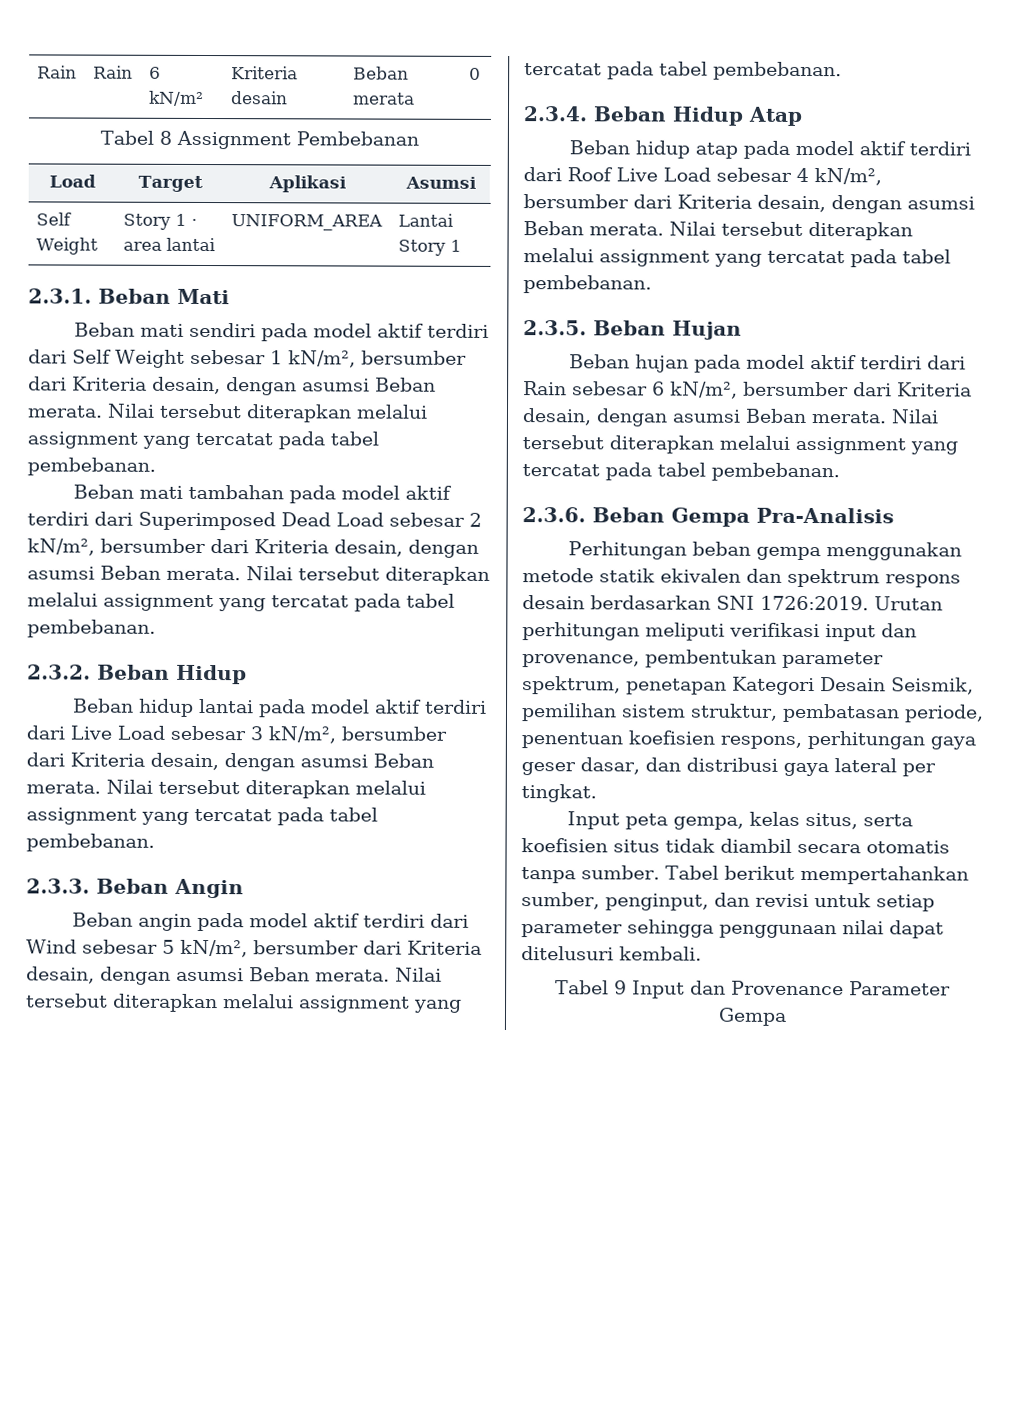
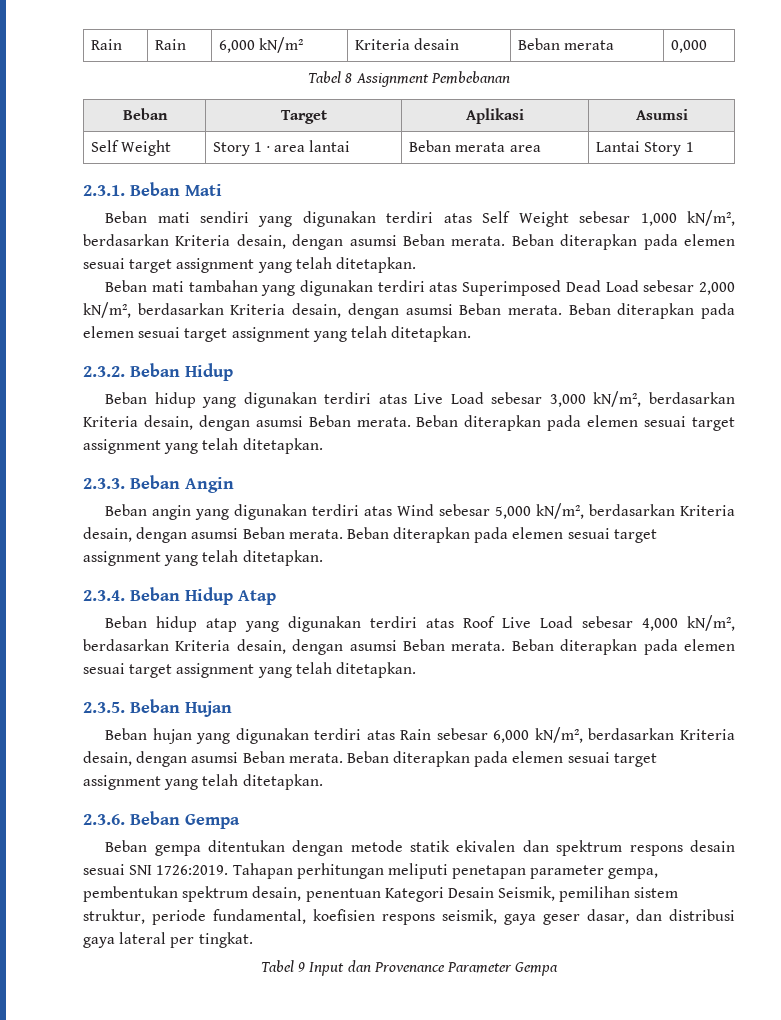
- Rain | Rain | 6 kN/m² | Kriteria desain | Beban merata | 0
+ Rain | Rain | 6,000 kN/m² | Kriteria desain | Beban merata | 0,000
- Load | Target | Aplikasi | Asumsi
+ Beban | Target | Aplikasi | Asumsi
- Self Weight | Story 1 · area lantai | UNIFORM_AREA | Lantai Story 1
+ Self Weight | Story 1 · area lantai | Beban merata area | Lantai Story 1
- Beban mati sendiri pada model aktif terdiri dari Self Weight sebesar 1 kN/m², bersumber dari Kriteria desain, dengan asumsi Beban merata. Nilai tersebut diterapkan melalui assignment yang tercatat pada tabel pembebanan.
- Beban mati tambahan pada model aktif terdiri dari Superimposed Dead Load sebesar 2 kN/m², bersumber dari Kriteria desain, dengan asumsi Beban merata. Nilai tersebut diterapkan melalui assignment yang tercatat pada tabel pembebanan.
+ Beban mati sendiri yang digunakan terdiri atas Self Weight sebesar 1,000 kN/m², berdasarkan Kriteria desain, dengan asumsi Beban merata. Beban diterapkan pada elemen sesuai target assignment yang telah ditetapkan.
+ Beban mati tambahan yang digunakan terdiri atas Superimposed Dead Load sebesar 2,000 kN/m², berdasarkan Kriteria desain, dengan asumsi Beban merata. Beban diterapkan pada elemen sesuai target assignment yang telah ditetapkan.
- Beban hidup lantai pada model aktif terdiri dari Live Load sebesar 3 kN/m², bersumber dari Kriteria desain, dengan asumsi Beban merata. Nilai tersebut diterapkan melalui assignment yang tercatat pada tabel pembebanan.
+ Beban hidup yang digunakan terdiri atas Live Load sebesar 3,000 kN/m², berdasarkan Kriteria desain, dengan asumsi Beban merata. Beban diterapkan pada elemen sesuai target assignment yang telah ditetapkan.
- Beban angin pada model aktif terdiri dari Wind sebesar 5 kN/m², bersumber dari Kriteria desain, dengan asumsi Beban merata. Nilai tersebut diterapkan melalui assignment yang tercatat pada tabel pembebanan.
+ Beban angin yang digunakan terdiri atas Wind sebesar 5,000 kN/m², berdasarkan Kriteria desain, dengan asumsi Beban merata. Beban diterapkan pada elemen sesuai target assignment yang telah ditetapkan.
- Beban hidup atap pada model aktif terdiri dari Roof Live Load sebesar 4 kN/m², bersumber dari Kriteria desain, dengan asumsi Beban merata. Nilai tersebut diterapkan melalui assignment yang tercatat pada tabel pembebanan.
+ Beban hidup atap yang digunakan terdiri atas Roof Live Load sebesar 4,000 kN/m², berdasarkan Kriteria desain, dengan asumsi Beban merata. Beban diterapkan pada elemen sesuai target assignment yang telah ditetapkan.
- Beban hujan pada model aktif terdiri dari Rain sebesar 6 kN/m², bersumber dari Kriteria desain, dengan asumsi Beban merata. Nilai tersebut diterapkan melalui assignment yang tercatat pada tabel pembebanan.
- 2.3.6. Beban Gempa Pra-Analisis
- Perhitungan beban gempa menggunakan metode statik ekivalen dan spektrum respons desain berdasarkan SNI 1726:2019.
+ Beban hujan yang digunakan terdiri atas Rain sebesar 6,000 kN/m², berdasarkan Kriteria desain, dengan asumsi Beban merata. Beban diterapkan pada elemen sesuai target assignment yang telah ditetapkan.
+ 2.3.6. Beban Gempa
+ Beban gempa ditentukan dengan metode statik ekivalen dan spektrum respons desain sesuai SNI 1726:2019.
- Urutan perhitungan meliputi verifikasi input dan provenance, pembentukan parameter spektrum, penetapan Kategori Desain Seismik, pemilihan sistem struktur, pembatasan periode, penentuan koefisien respons, perhitungan gaya geser dasar, dan distribusi gaya lateral per tingkat.
+ Tahapan perhitungan meliputi penetapan parameter gempa, pembentukan spektrum desain, penentuan Kategori Desain Seismik, pemilihan sistem struktur, periode fundamental, koefisien respons seismik, gaya geser dasar, dan distribusi gaya lateral per tingkat.
- Input peta gempa, kelas situs, serta koefisien situs tidak diambil secara otomatis tanpa sumber. Tabel berikut mempertahankan sumber, penginput, dan revisi untuk setiap parameter sehingga penggunaan nilai dapat ditelusuri kembali.

